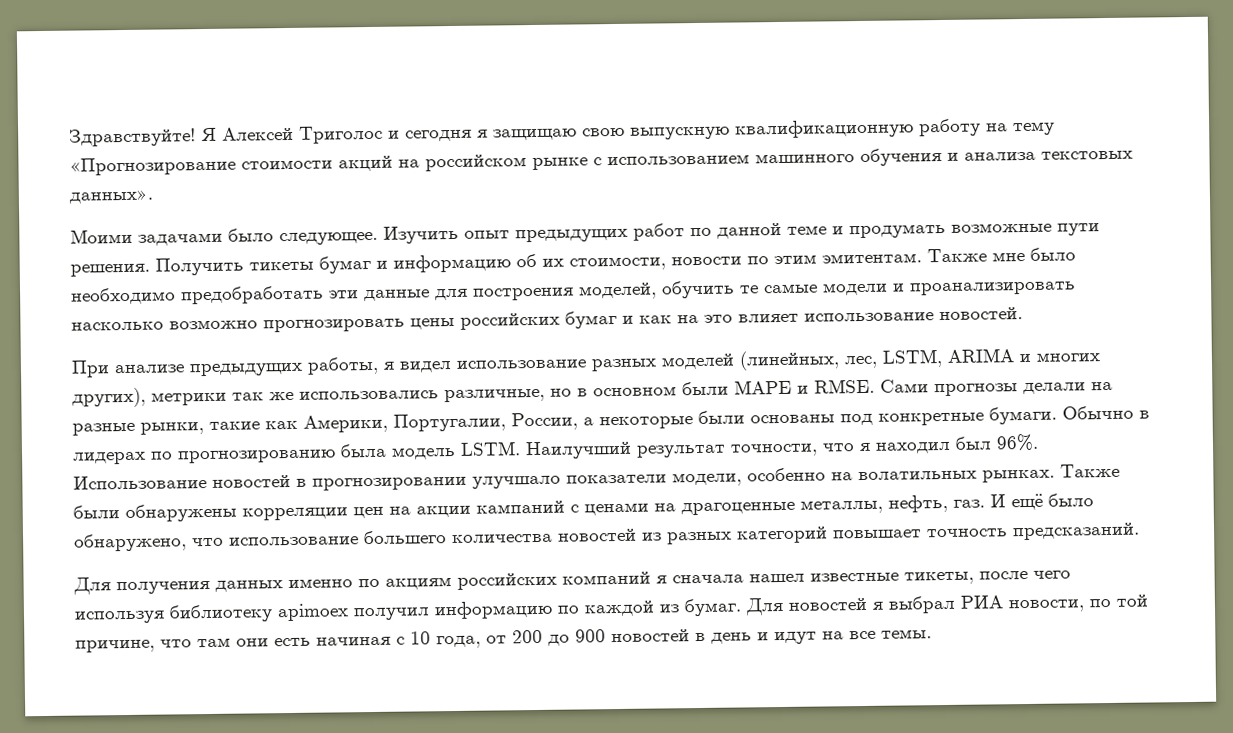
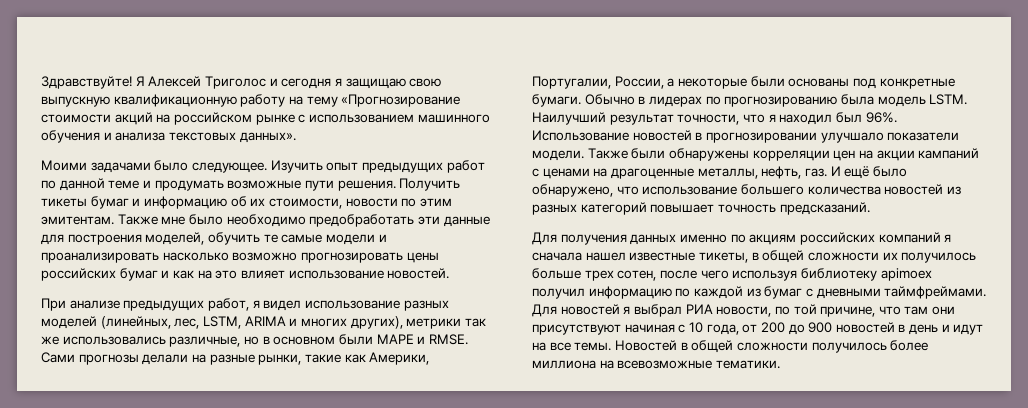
- При анализе предыдущих работы, я видел использование разных моделей (линейных, лес, LSTM, ARIMA и многих других), метрики так же использовались различные, но в основном были MAPE и RMSE.
+ При анализе предыдущих работ, я видел использование разных моделей (линейных, лес, LSTM, ARIMA и многих других), метрики так же использовались различные, но в основном были MAPE и RMSE.
- Использование новостей в прогнозировании улучшало показатели модели, особенно на волатильных рынках.
+ Использование новостей в прогнозировании улучшало показатели модели.
- Для получения данных именно по акциям российских компаний я сначала нашел известные тикеты, после чего используя библиотеку apimoex получил информацию по каждой из бумаг.
+ Для получения данных именно по акциям российских компаний я сначала нашел известные тикеты, в общей сложности их получилось больше трех сотен, после чего используя библиотеку apimoex получил информацию по каждой из бумаг с дневными таймфреймами.
- Для новостей я выбрал РИА новости, по той причине, что там они есть начиная с 10 года, от 200 до 900 новостей в день и идут на все темы.
+ Для новостей я выбрал РИА новости, по той причине, что там они присутствуют начиная с 10 года, от 200 до 900 новостей в день и идут на все темы.
+ Новостей в общей сложности получилось более миллиона на всевозможные тематики.

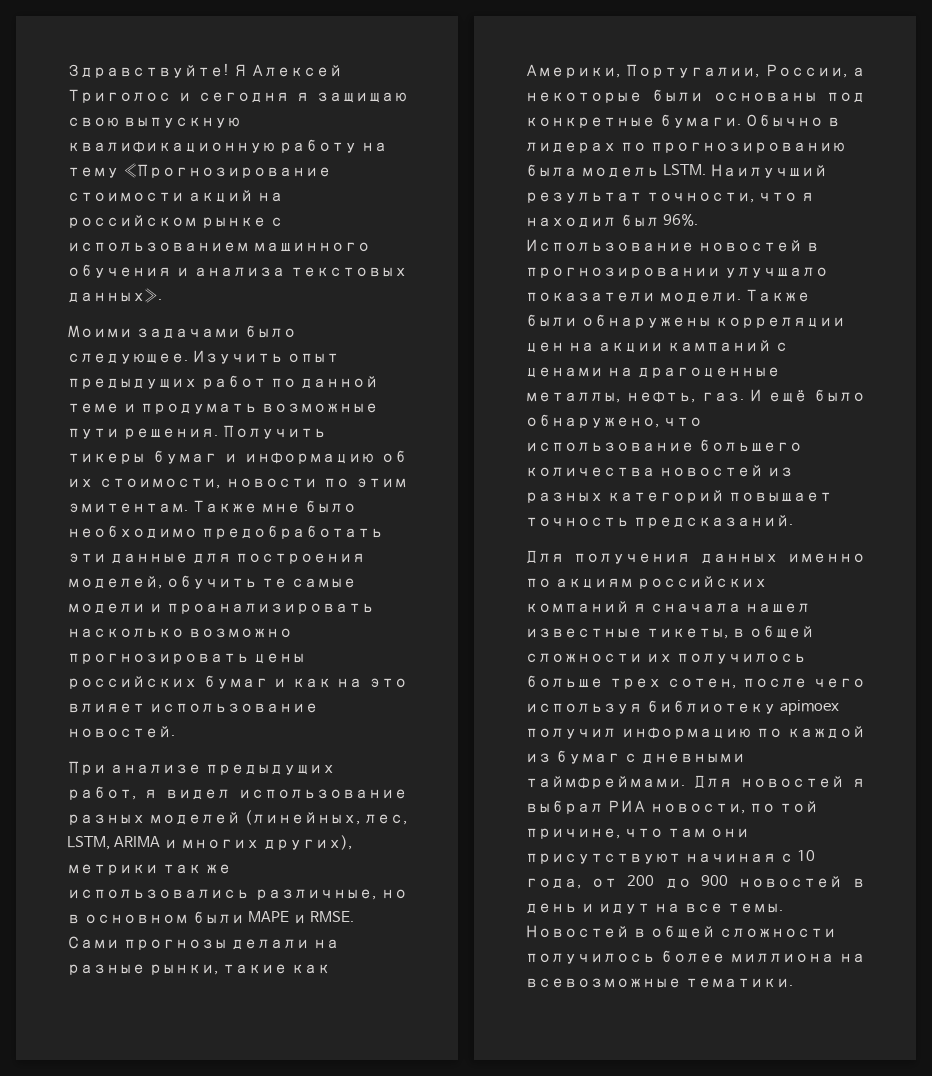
- Получить тикеты бумаг и информацию об их стоимости, новости по этим эмитентам.
+ Получить тикеры бумаг и информацию об их стоимости, новости по этим эмитентам.

